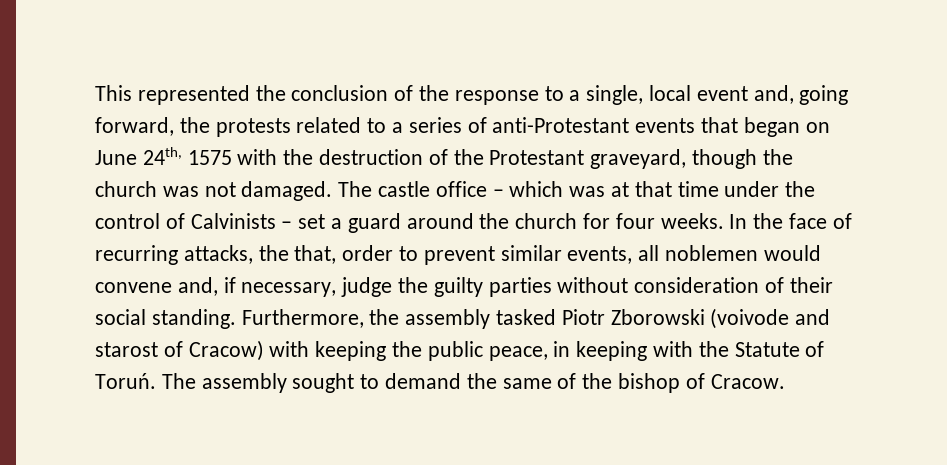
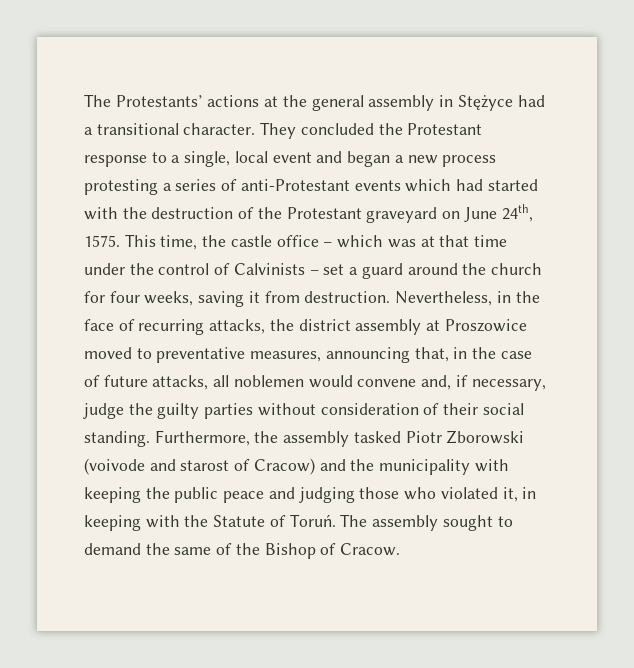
- This represented the conclusion of the response to a single, local event and, going forward, the protests related to a series of anti-Protestant events that began on June 24th, 1575 with the destruction of the Protestant graveyard, though the church was not damaged. The castle office – which was at that time under the control of Calvinists – set a guard around the church for four weeks. In the face of recurring attacks, the that, order to prevent similar events, all noblemen would convene and, if necessary, judge the guilty parties without consideration of their social standing.
+ The Protestants’ actions at the general assembly in Stężyce had a transitional character. They concluded the Protestant response to a single, local event and began a new process protesting a series of anti-Protestant events which had started with the destruction of the Protestant graveyard on June 24th, 1575. This time, the castle office – which was at that time under the control of Calvinists – set a guard around the church for four weeks, saving it from destruction. Nevertheless, in the face of recurring attacks, the district assembly at Proszowice moved to preventative measures, announcing that, in the case of future attacks, all noblemen would convene and, if necessary, judge the guilty parties without consideration of their social standing.
- Furthermore, the assembly tasked Piotr Zborowski (voivode and starost of Cracow) with keeping the public peace, in keeping with the Statute of Toruń.
+ Furthermore, the assembly tasked Piotr Zborowski (voivode and starost of Cracow) and the municipality with keeping the public peace and judging those who violated it, in keeping with the Statute of Toruń.
- The assembly sought to demand the same of the bishop of Cracow.
+ The assembly sought to demand the same of the Bishop of Cracow.

